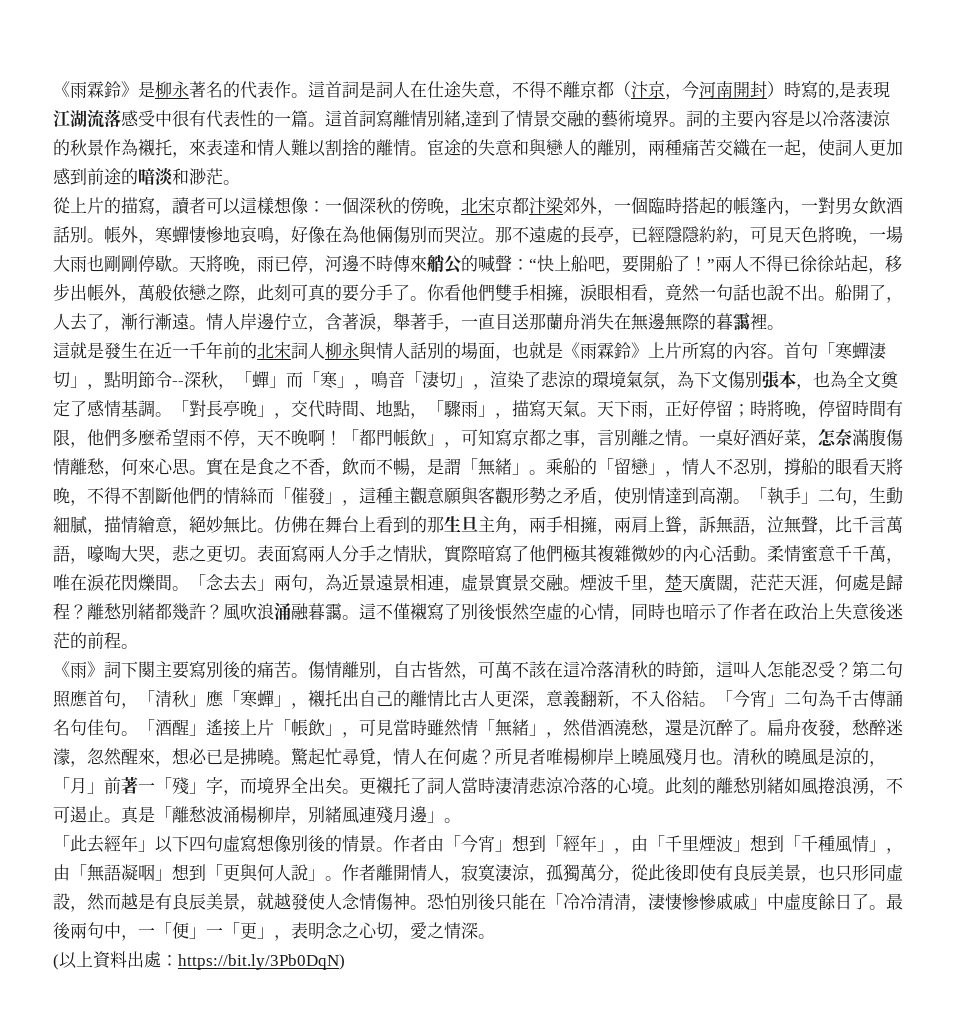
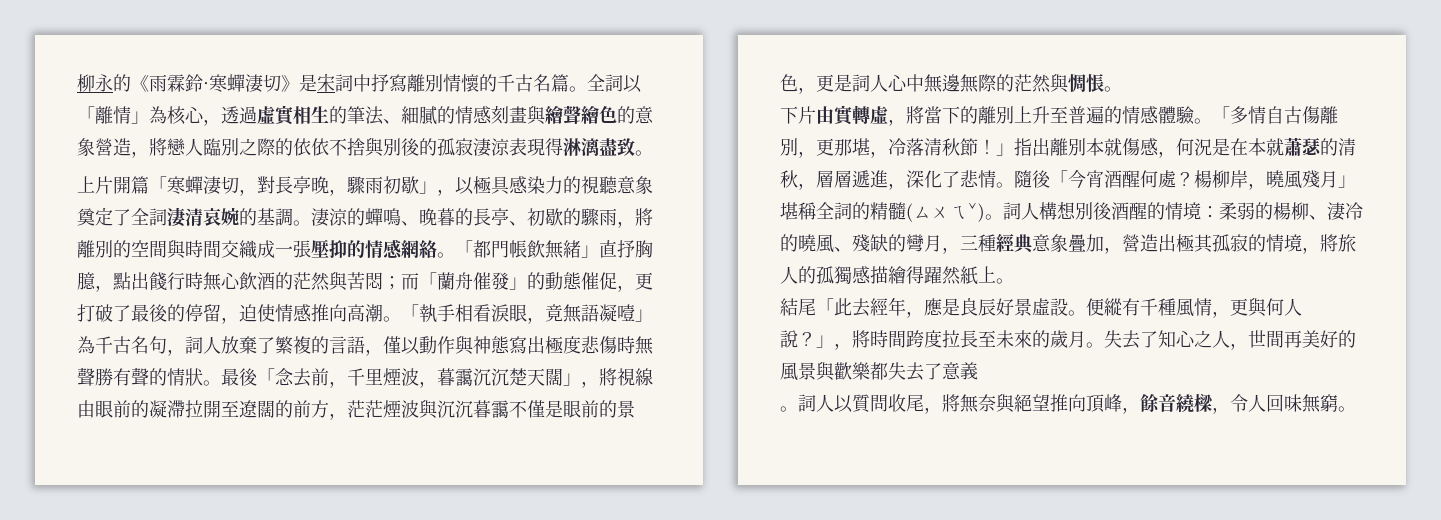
- 《雨霖鈴》是柳永著名的代表作。這首詞是詞人在仕途失意，不得不離京都（汴京，今河南開封）時寫的,是表現江湖流落感受中很有代表性的一篇。這首詞寫離情別緒,達到了情景交融的藝術境界。詞的主要內容是以冷落淒涼的秋景作為襯托，來表達和情人難以割捨的離情。宦途的失意和與戀人的離別，兩種痛苦交織在一起，使詞人更加感到前途的暗淡和渺茫。
- 從上片的描寫，讀者可以這樣想像：一個深秋的傍晚，北宋京都汴梁郊外，一個臨時搭起的帳篷內，一對男女飲酒話別。帳外，寒蟬悽慘地哀鳴，好像在為他倆傷別而哭泣。那不遠處的長亭，已經隱隱約約，可見天色將晚，一場大雨也剛剛停歇。天將晚，雨已停，河邊不時傳來艄公的喊聲：“快上船吧，要開船了！”兩人不得已徐徐站起，移步出帳外，萬般依戀之際，此刻可真的要分手了。你看他們雙手相擁，淚眼相看，竟然一句話也說不出。船開了，人去了，漸行漸遠。情人岸邊佇立，含著淚，舉著手，一直目送那蘭舟消失在無邊無際的暮靄裡。
- 這就是發生在近一千年前的北宋詞人柳永與情人話別的場面，也就是《雨霖鈴》上片所寫的內容。首句「寒蟬淒切」，點明節令--深秋，「蟬」而「寒」，鳴音「淒切」，渲染了悲涼的環境氣氛，為下文傷別張本，也為全文奠定了感情基調。「對長亭晚」，交代時間、地點，「驟雨」，描寫天氣。天下雨，正好停留；時將晚，停留時間有限，他們多麼希望雨不停，天不晚啊！「都門帳飲」，可知寫京都之事，言別離之情。一桌好酒好菜，怎奈滿腹傷情離愁，何來心思。實在是食之不香，飲而不暢，是謂「無緒」。乘船的「留戀」，情人不忍別，撐船的眼看天將晚，不得不割斷他們的情絲而「催發」，這種主觀意願與客觀形勢之矛盾，使別情達到高潮。「執手」二句，生動細膩，描情繪意，絕妙無比。仿佛在舞台上看到的那生旦主角，兩手相擁，兩肩上聳，訴無語，泣無聲，比千言萬語，嚎啕大哭，悲之更切。表面寫兩人分手之情狀，實際暗寫了他們極其複雜微妙的內心活動。柔情蜜意千千萬，唯在淚花閃爍間。「念去去」兩句，為近景遠景相連，虛景實景交融。煙波千里，楚天廣闊，茫茫天涯，何處是歸程？離愁別緒都幾許？風吹浪涌融暮靄。這不僅襯寫了別後悵然空虛的心情，同時也暗示了作者在政治上失意後迷茫的前程。
- 《雨》詞下闋主要寫別後的痛苦。傷情離別，自古皆然，可萬不該在這冷落清秋的時節，這叫人怎能忍受？第二句照應首句，「清秋」應「寒蟬」，襯托出自己的離情比古人更深，意義翻新，不入俗結。「今宵」二句為千古傳誦名句佳句。「酒醒」遙接上片「帳飲」，可見當時雖然情「無緒」，然借酒澆愁，還是沉醉了。扁舟夜發，愁醉迷濛，忽然醒來，想必已是拂曉。驚起忙尋覓，情人在何處？所見者唯楊柳岸上曉風殘月也。清秋的曉風是涼的，「月」前著一「殘」字，而境界全出矣。更襯托了詞人當時淒清悲涼冷落的心境。此刻的離愁別緒如風捲浪湧，不可遏止。真是「離愁波涌楊柳岸，別緒風連殘月邊」。
- 「此去經年」以下四句虛寫想像別後的情景。作者由「今宵」想到「經年」，由「千里煙波」想到「千種風情」，由「無語凝咽」想到「更與何人說」。作者離開情人，寂寞淒涼，孤獨萬分，從此後即使有良辰美景，也只形同虛設，然而越是有良辰美景，就越發使人念情傷神。恐怕別後只能在「冷冷清清，淒悽慘慘戚戚」中虛度餘日了。最後兩句中，一「便」一「更」，表明念之心切，愛之情深。
- (以上資料出處：https://bit.ly/3Pb0DqN)
+ 柳永的《雨霖鈴·寒蟬淒切》是宋詞中抒寫離別情懷的千古名篇。全詞以「離情」為核心，透過虛實相生的筆法、細膩的情感刻畫與繪聲繪色的意象營造，將戀人臨別之際的依依不捨與別後的孤寂淒涼表現得淋漓盡致。
+ 上片開篇「寒蟬淒切，對長亭晚，驟雨初歇」，以極具感染力的視聽意象奠定了全詞淒清哀婉的基調。淒涼的蟬鳴、晚暮的長亭、初歇的驟雨，將離別的空間與時間交織成一張壓抑的情感網絡。「都門帳飲無緒」直抒胸臆，點出餞行時無心飲酒的茫然與苦悶；而「蘭舟催發」的動態催促，更打破了最後的停留，迫使情感推向高潮。「執手相看淚眼，竟無語凝噎」為千古名句，詞人放棄了繁複的言語，僅以動作與神態寫出極度悲傷時無聲勝有聲的情狀。最後「念去前，千里煙波，暮靄沉沉楚天闊」，將視線由眼前的凝滯拉開至遼闊的前方，茫茫煙波與沉沉暮靄不僅是眼前的景色，更是詞人心中無邊無際的茫然與惆悵。
+ 下片由實轉虛，將當下的離別上升至普遍的情感體驗。「多情自古傷離別，更那堪，冷落清秋節！」指出離別本就傷感，何況是在本就蕭瑟的清秋，層層遞進，深化了悲情。隨後「今宵酒醒何處？楊柳岸，曉風殘月」堪稱全詞的精髓(ㄙㄨㄟˇ)。詞人構想別後酒醒的情境：柔弱的楊柳、淒冷的曉風、殘缺的彎月，三種經典意象疊加，營造出極其孤寂的情境，將旅人的孤獨感描繪得躍然紙上。
+ 結尾「此去經年，應是良辰好景虛設。便縱有千種風情，更與何人說？」，將時間跨度拉長至未來的歲月。失去了知心之人，世間再美好的風景與歡樂都失去了意義
+ 。詞人以質問收尾，將無奈與絕望推向頂峰，餘音繞樑，令人回味無窮。

